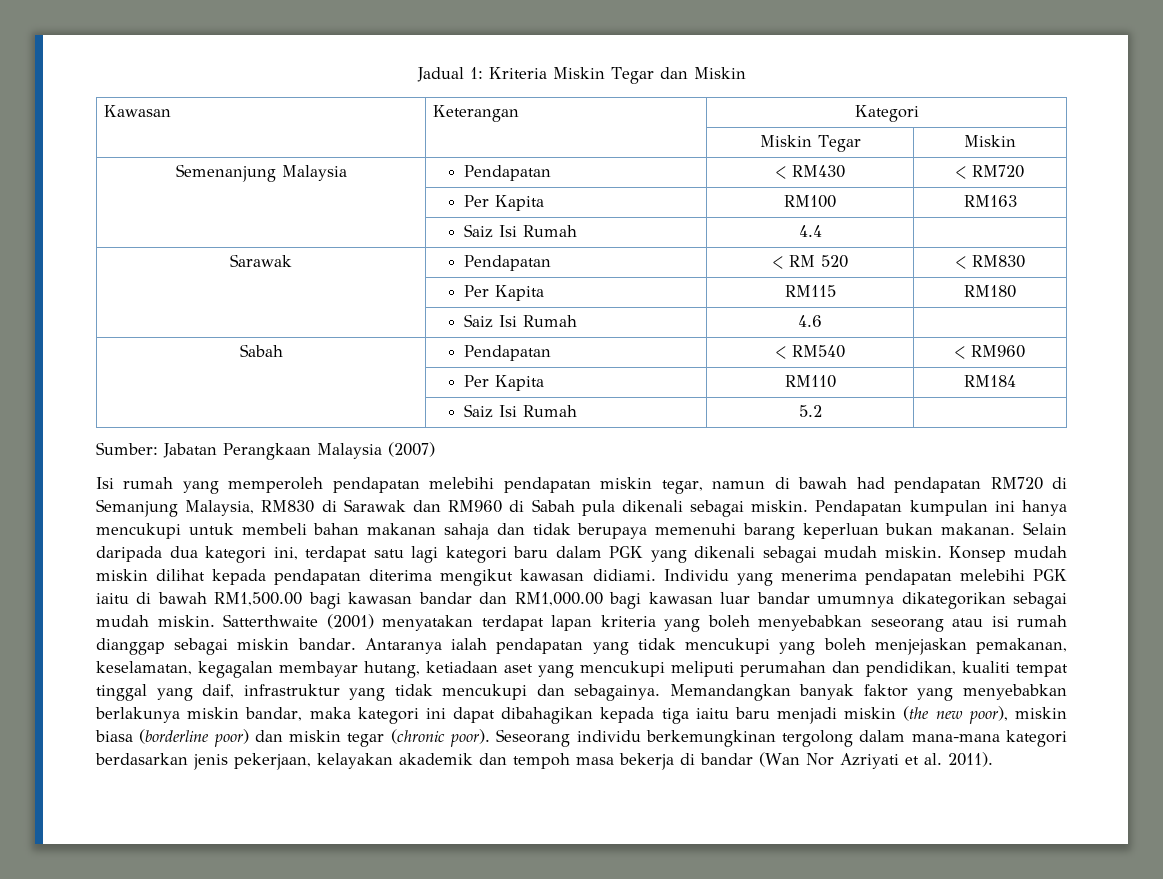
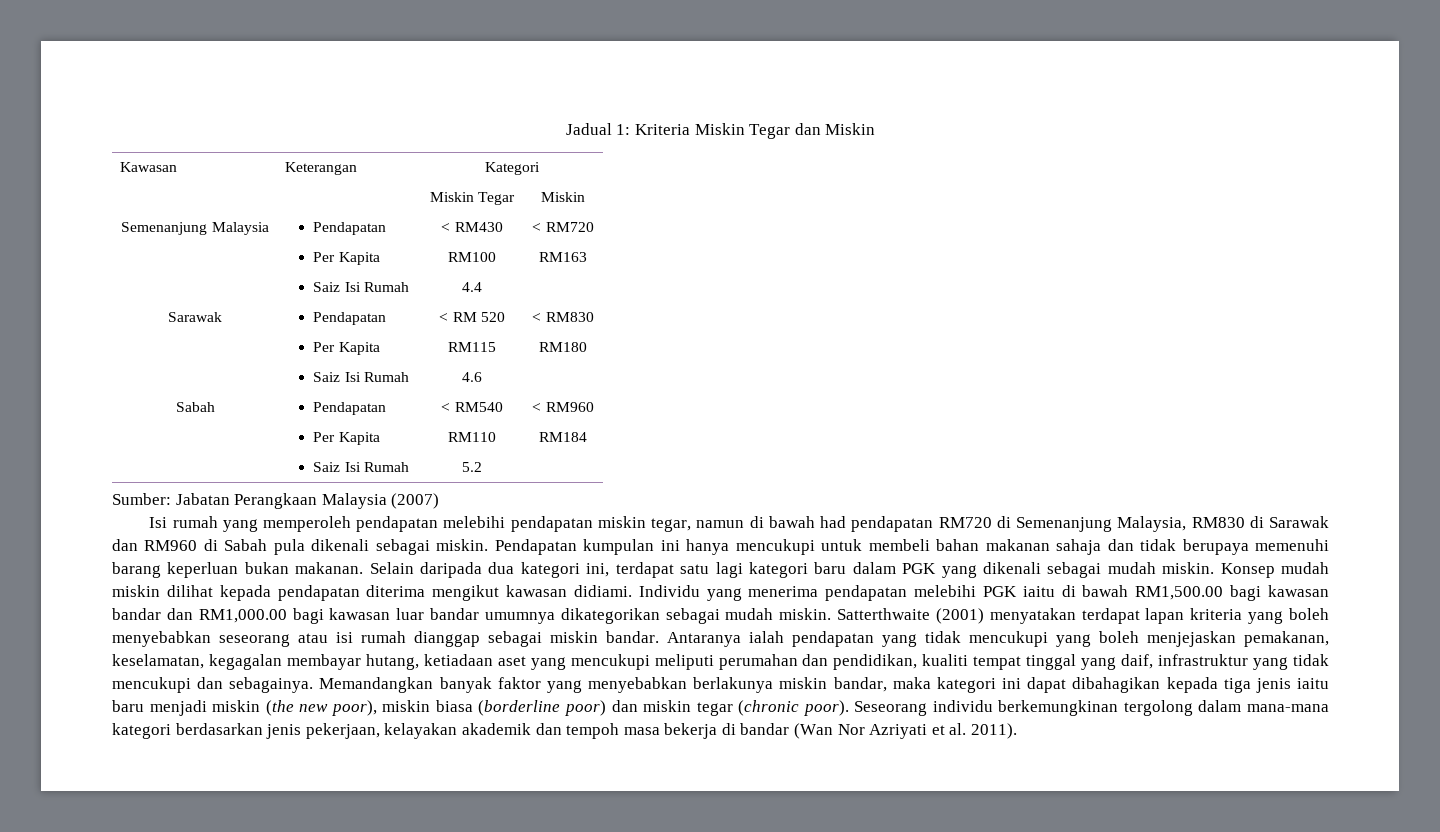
- Isi rumah yang memperoleh pendapatan melebihi pendapatan miskin tegar, namun di bawah had pendapatan RM720 di Semanjung Malaysia, RM830 di Sarawak dan RM960 di Sabah pula dikenali sebagai miskin.
+ Isi rumah yang memperoleh pendapatan melebihi pendapatan miskin tegar, namun di bawah had pendapatan RM720 di Semenanjung Malaysia, RM830 di Sarawak dan RM960 di Sabah pula dikenali sebagai miskin.
- Memandangkan banyak faktor yang menyebabkan berlakunya miskin bandar, maka kategori ini dapat dibahagikan kepada tiga iaitu baru menjadi miskin (the new poor), miskin biasa (borderline poor) dan miskin tegar (chronic poor).
+ Memandangkan banyak faktor yang menyebabkan berlakunya miskin bandar, maka kategori ini dapat dibahagikan kepada tiga jenis iaitu baru menjadi miskin (the new poor), miskin biasa (borderline poor) dan miskin tegar (chronic poor).

